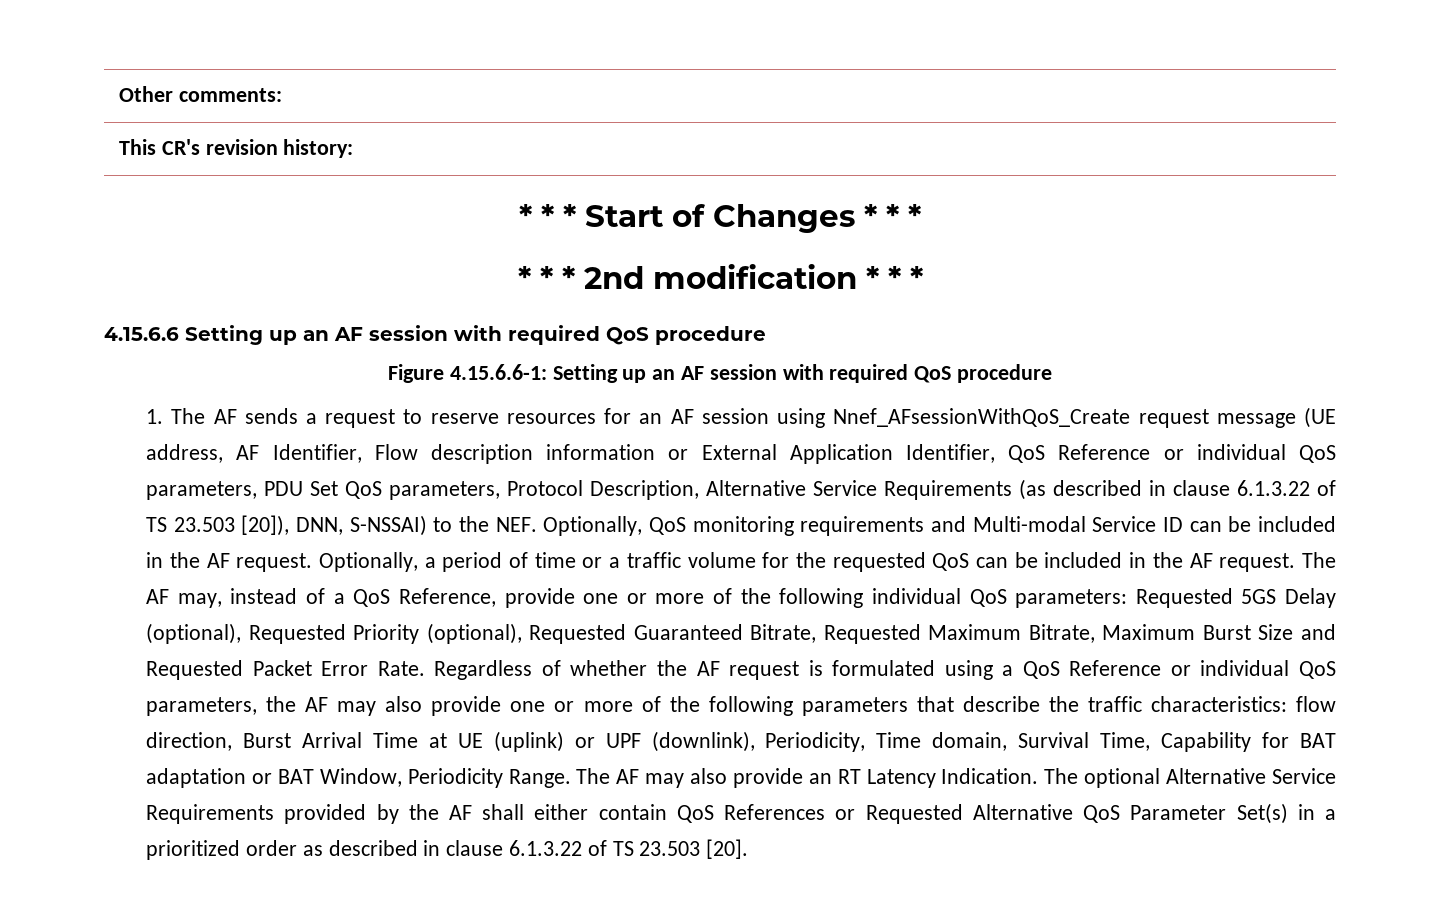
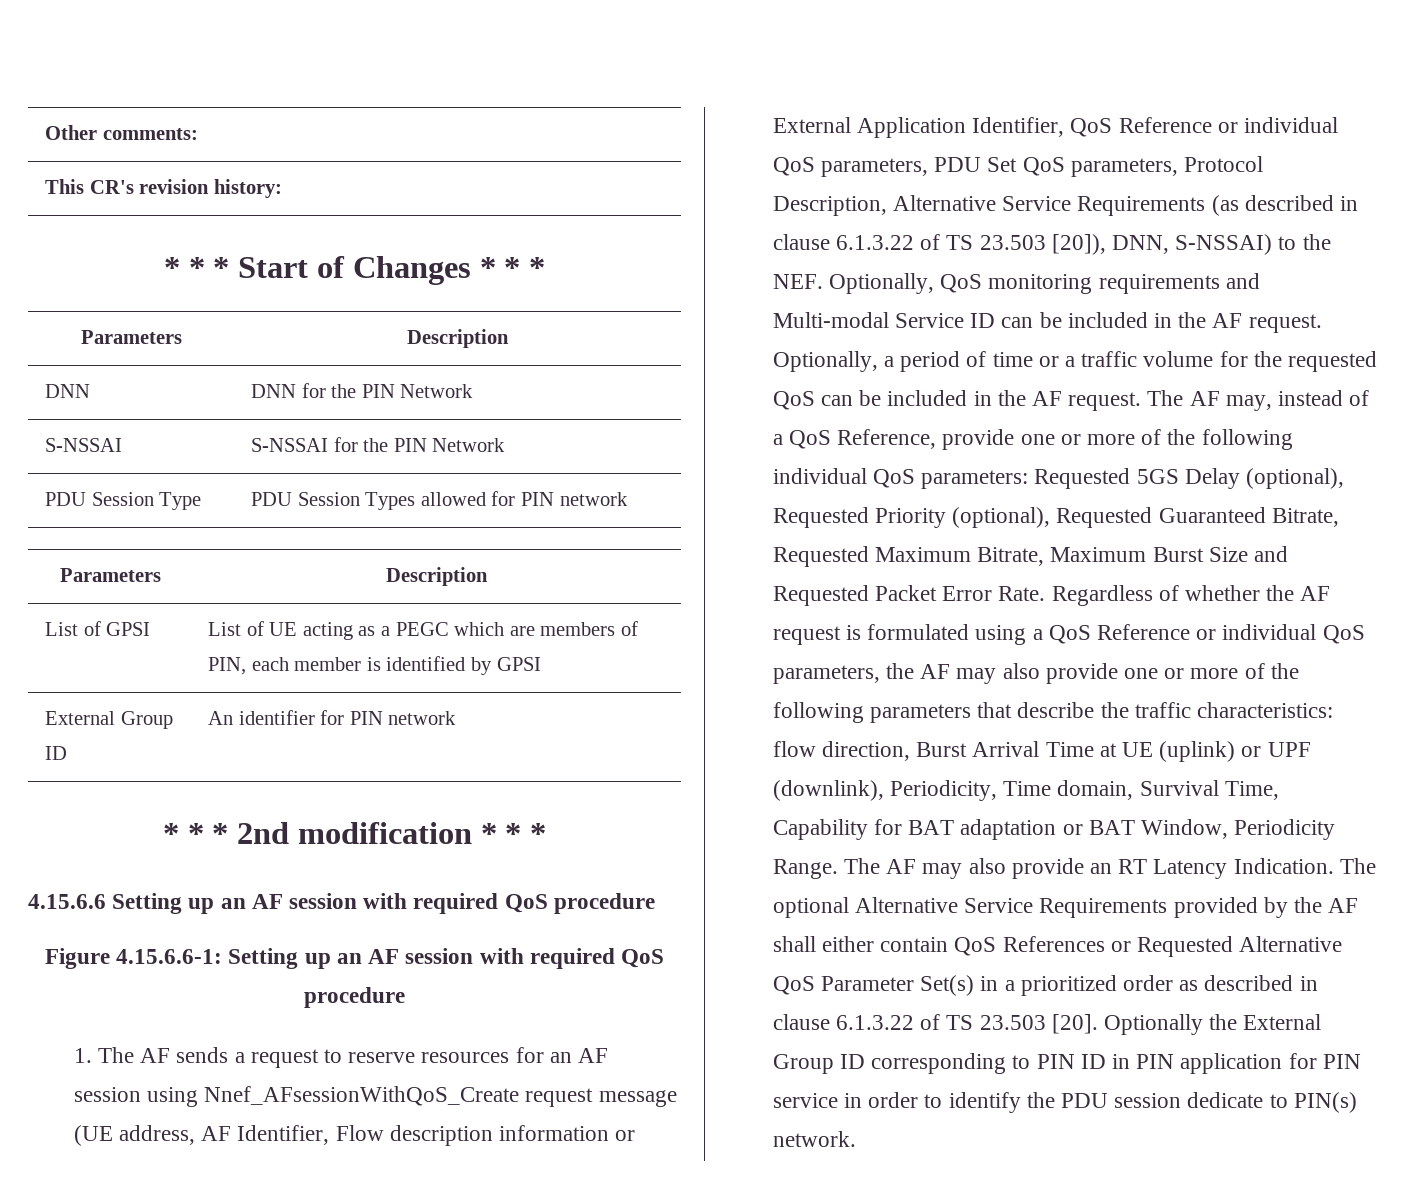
  * * * Start of Changes * * *
+ Parameters | Description
+ DNN | DNN for the PIN Network
+ S-NSSAI | S-NSSAI for the PIN Network
+ PDU Session Type | PDU Session Types allowed for PIN network
+ Parameters | Description
+ List of GPSI | List of UE acting as a PEGC which are members of PIN, each member is identified by GPSI
+ External Group ID | An identifier for PIN network
+ Optionally the External Group ID corresponding to PIN ID in PIN application for PIN service in order to identify the PDU session dedicate to PIN(s) network.

